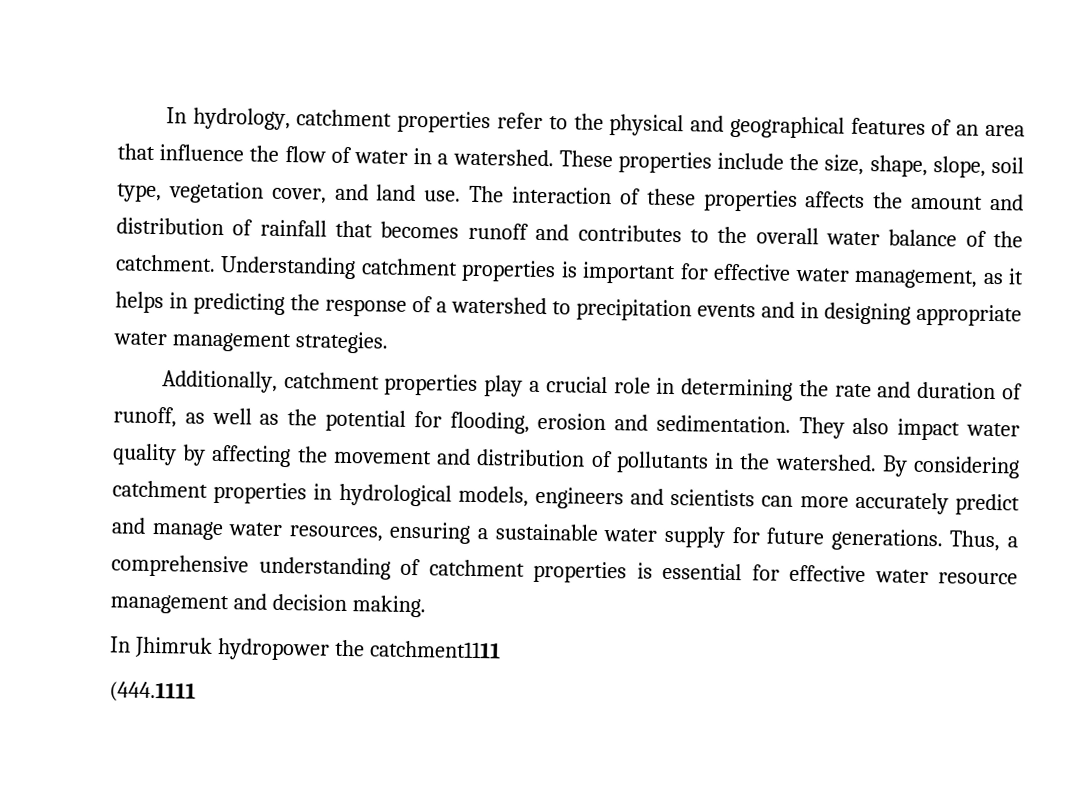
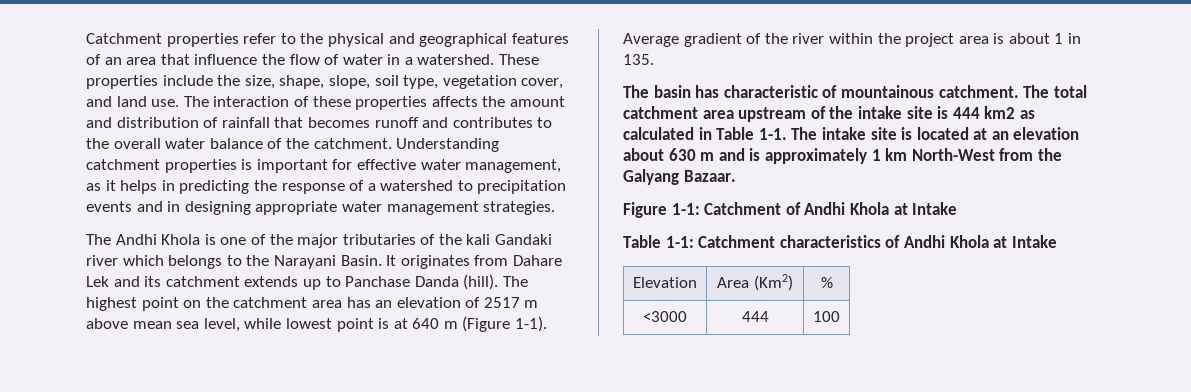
- In hydrology, catchment properties refer to the physical and geographical features of an area that influence the flow of water in a watershed.
+ Catchment properties refer to the physical and geographical features of an area that influence the flow of water in a watershed.
- Additionally, catchment properties play a crucial role in determining the rate and duration of runoff, as well as the potential for flooding, erosion and sedimentation. They also impact water quality by affecting the movement and distribution of pollutants in the watershed. By considering catchment properties in hydrological models, engineers and scientists can more accurately predict and manage water resources, ensuring a sustainable water supply for future generations. Thus, a comprehensive understanding of catchment properties is essential for effective water resource management and decision making.
- In Jhimruk hydropower the catchment1111
- (444.1111
+ The Andhi Khola is one of the major tributaries of the kali Gandaki river which belongs to the Narayani Basin. It originates from Dahare Lek and its catchment extends up to Panchase Danda (hill). The highest point on the catchment area has an elevation of 2517 m above mean sea level, while lowest point is at 640 m (Figure 1-1). Average gradient of the river within the project area is about 1 in 135.
+ The basin has characteristic of mountainous catchment. The total catchment area upstream of the intake site is 444 km2 as calculated in Table 1-1. The intake site is located at an elevation about 630 m and is approximately 1 km North-West from the Galyang Bazaar.
+ Figure 1-1: Catchment of Andhi Khola at Intake
+ Table 1-1: Catchment characteristics of Andhi Khola at Intake
+ Elevation | Area (Km2) | %
+ <3000 | 444 | 100

